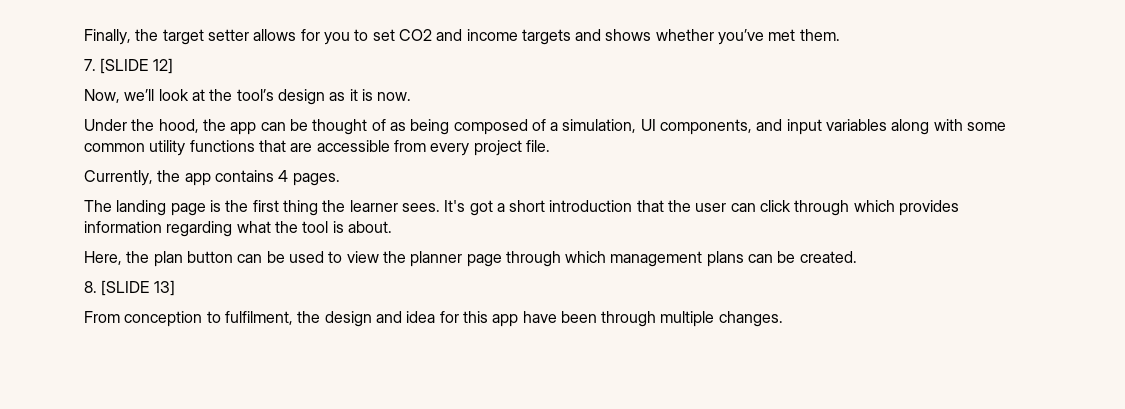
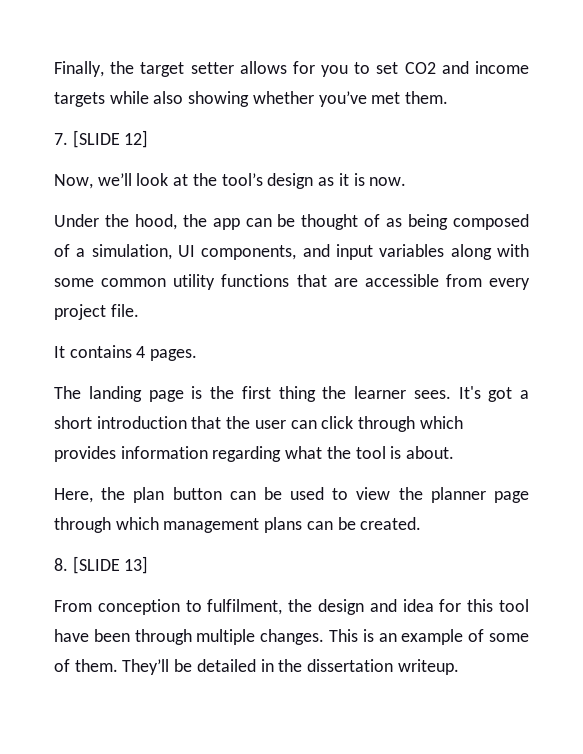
- Finally, the target setter allows for you to set CO2 and income targets and shows whether you’ve met them.
+ Finally, the target setter allows for you to set CO2 and income targets while also showing whether you’ve met them.
- Currently, the app contains 4 pages.
+ It contains 4 pages.
- From conception to fulfilment, the design and idea for this app have been through multiple changes.
+ From conception to fulfilment, the design and idea for this tool have been through multiple changes.
+ This is an example of some of them. They’ll be detailed in the dissertation writeup.

